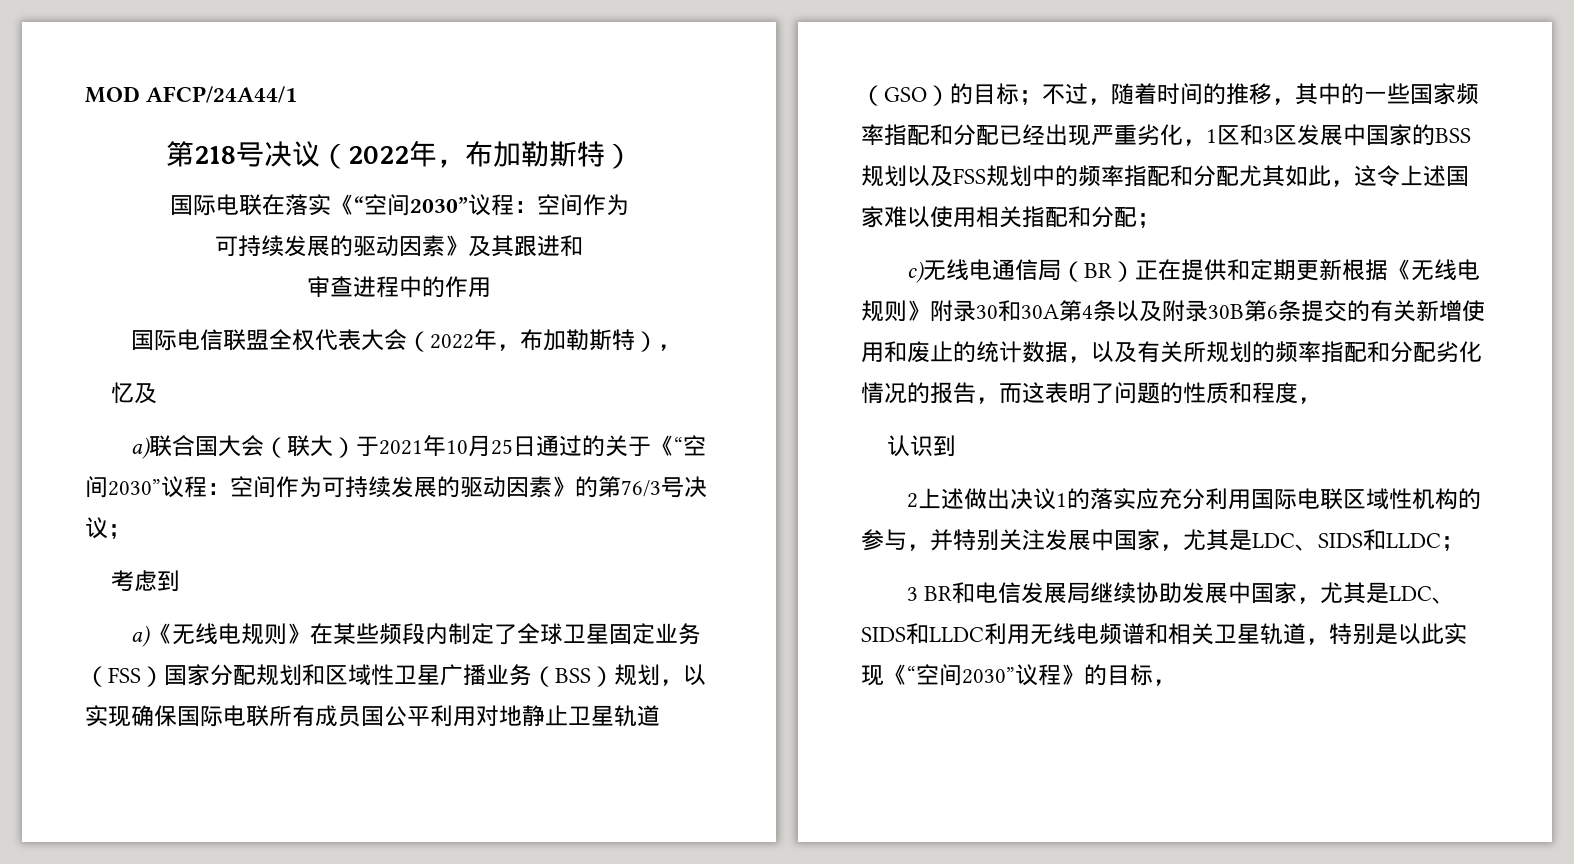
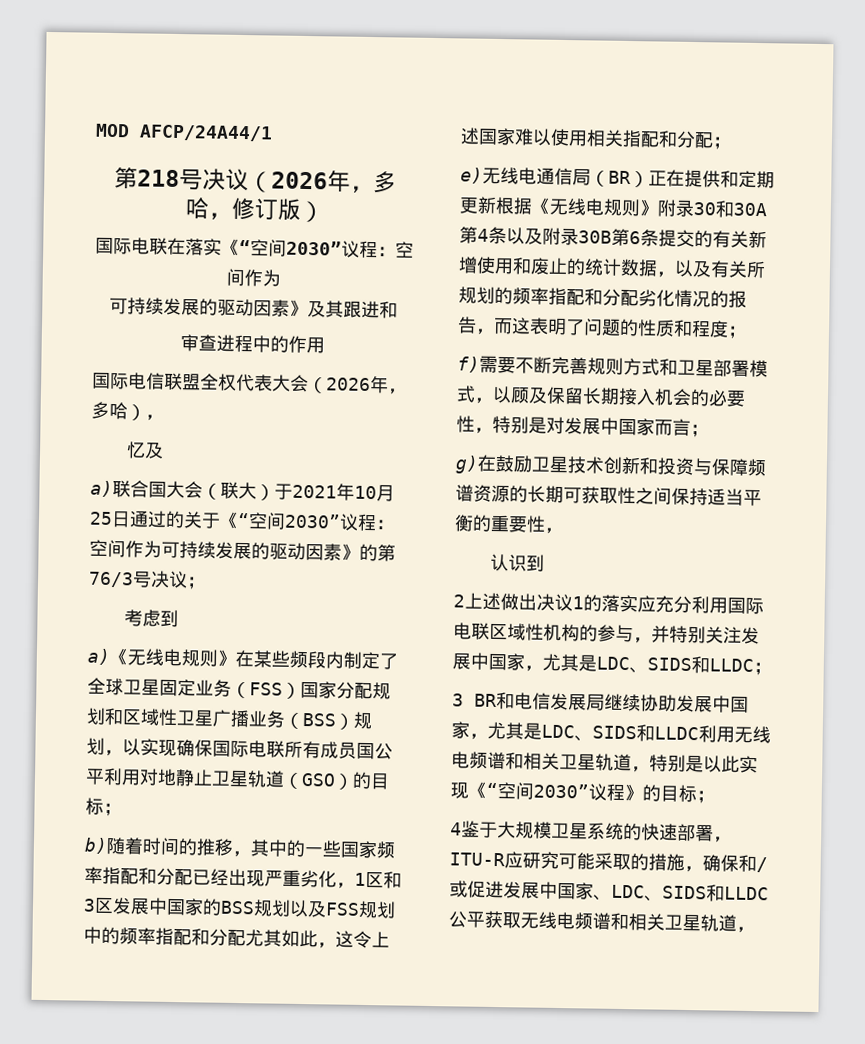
- 第218号决议（2022年，布加勒斯特）
+ 第218号决议（2026年，多哈，修订版）
- 国际电信联盟全权代表大会（2022年，布加勒斯特），
+ 国际电信联盟全权代表大会（2026年，多哈），
- a)《无线电规则》在某些频段内制定了全球卫星固定业务（FSS）国家分配规划和区域性卫星广播业务（BSS）规划，以实现确保国际电联所有成员国公平利用对地静止卫星轨道（GSO）的目标；不过，随着时间的推移，其中的一些国家频率指配和分配已经出现严重劣化，1区和3区发展中国家的BSS规划以及FSS规划中的频率指配和分配尤其如此，这令上述国家难以使用相关指配和分配；
+ a)《无线电规则》在某些频段内制定了全球卫星固定业务（FSS）国家分配规划和区域性卫星广播业务（BSS）规划，以实现确保国际电联所有成员国公平利用对地静止卫星轨道（GSO）的目标；
+ b)随着时间的推移，其中的一些国家频率指配和分配已经出现严重劣化，1区和3区发展中国家的BSS规划以及FSS规划中的频率指配和分配尤其如此，这令上述国家难以使用相关指配和分配；
- c)无线电通信局（BR）正在提供和定期更新根据《无线电规则》附录30和30A第4条以及附录30B第6条提交的有关新增使用和废止的统计数据，以及有关所规划的频率指配和分配劣化情况的报告，而这表明了问题的性质和程度，
+ e)无线电通信局（BR）正在提供和定期更新根据《无线电规则》附录30和30A第4条以及附录30B第6条提交的有关新增使用和废止的统计数据，以及有关所规划的频率指配和分配劣化情况的报告，而这表明了问题的性质和程度；
+ f)需要不断完善规则方式和卫星部署模式，以顾及保留长期接入机会的必要性，特别是对发展中国家而言；
+ g)在鼓励卫星技术创新和投资与保障频谱资源的长期可获取性之间保持适当平衡的重要性，
- 3 BR和电信发展局继续协助发展中国家，尤其是LDC、SIDS和LLDC利用无线电频谱和相关卫星轨道，特别是以此实现《“空间2030”议程》的目标，
+ 3 BR和电信发展局继续协助发展中国家，尤其是LDC、SIDS和LLDC利用无线电频谱和相关卫星轨道，特别是以此实现《“空间2030”议程》的目标；
+ 4鉴于大规模卫星系统的快速部署，ITU-R应研究可能采取的措施，确保和/或促进发展中国家、LDC、SIDS和LLDC公平获取无线电频谱和相关卫星轨道，

